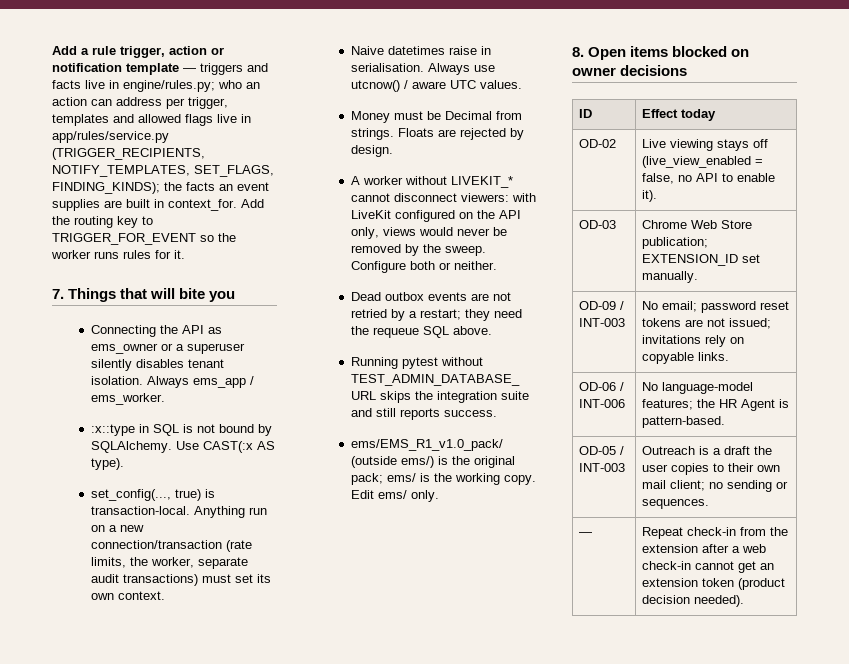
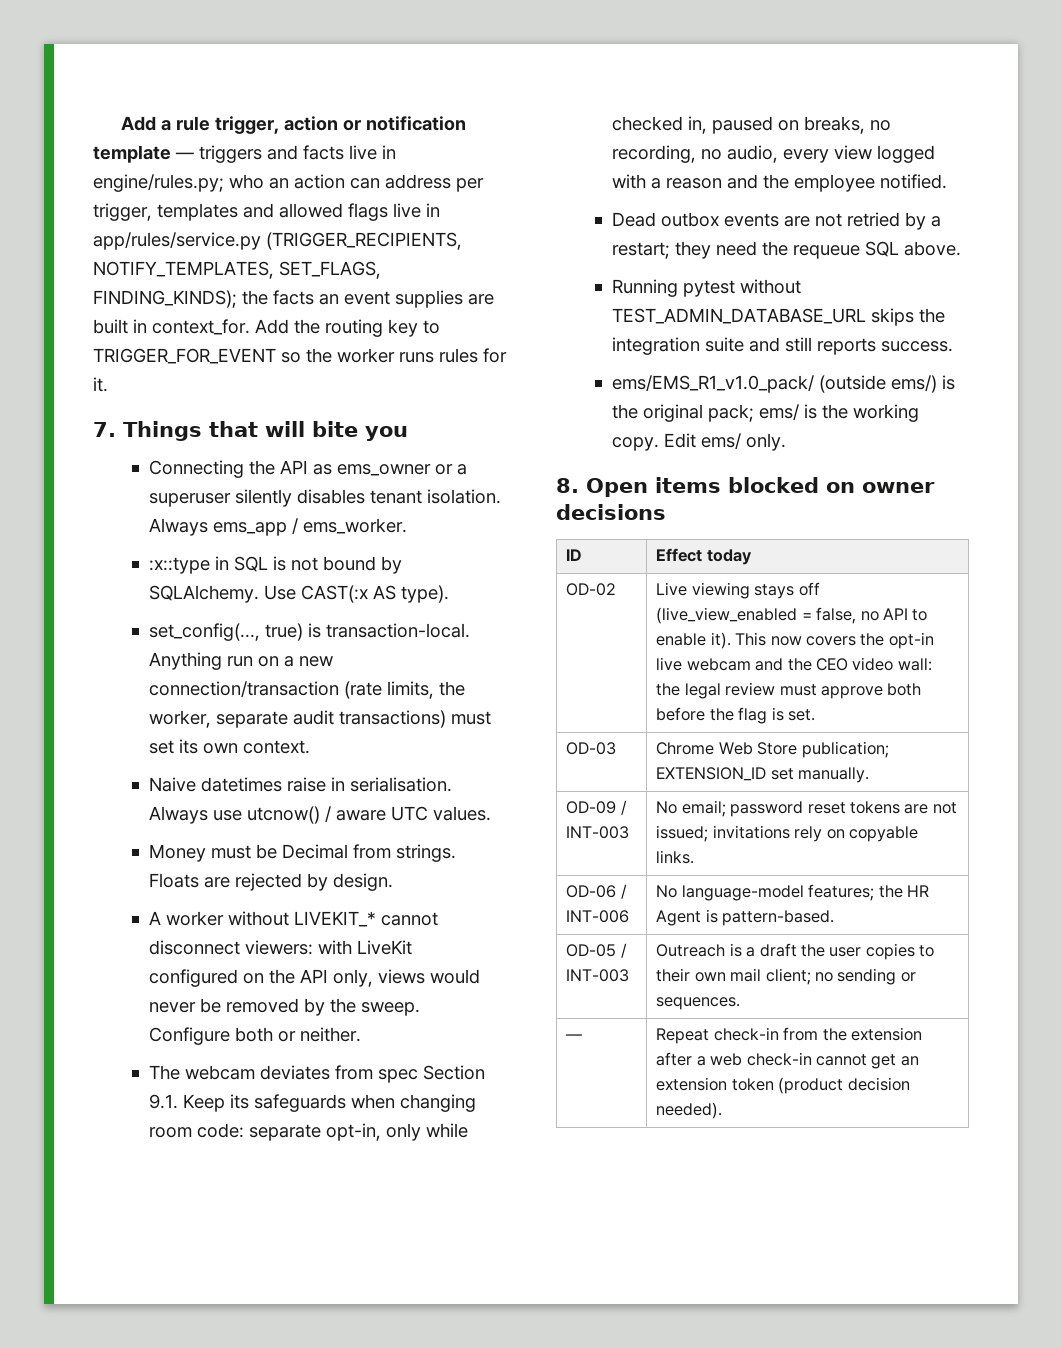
+ The webcam deviates from spec Section 9.1. Keep its safeguards when changing room code: separate opt-in, only while checked in, paused on breaks, no recording, no audio, every view logged with a reason and the employee notified.
- OD-02 | Live viewing stays off (live_view_enabled = false, no API to enable it).
+ OD-02 | Live viewing stays off (live_view_enabled = false, no API to enable it). This now covers the opt-in live webcam and the CEO video wall: the legal review must approve both before the flag is set.

